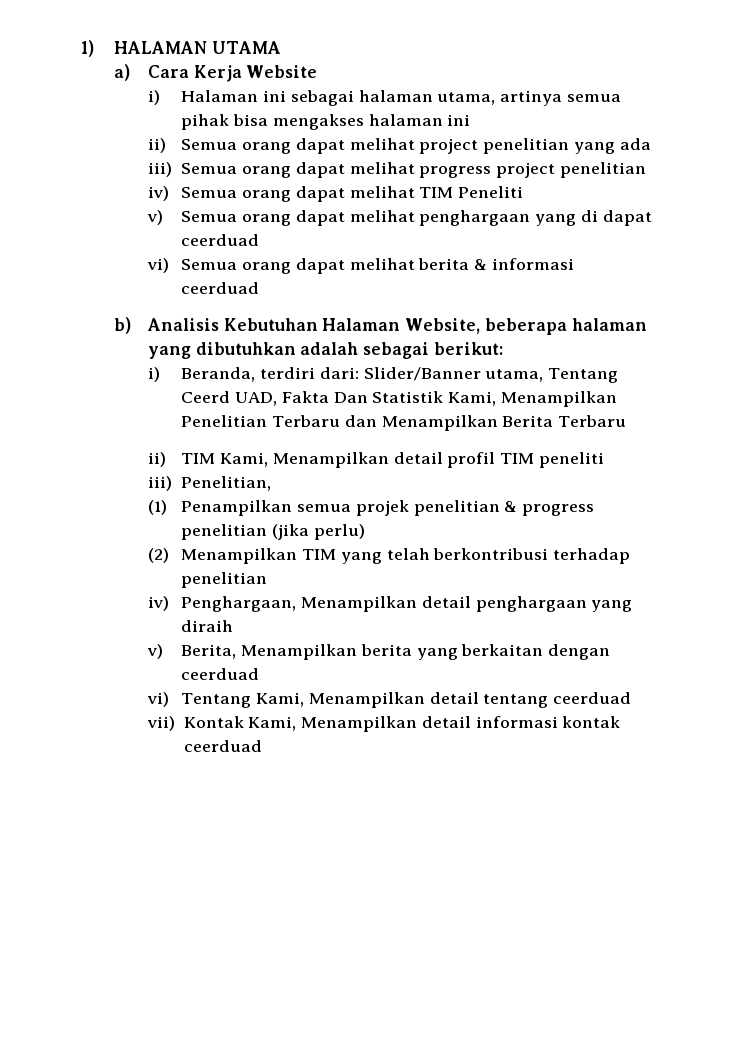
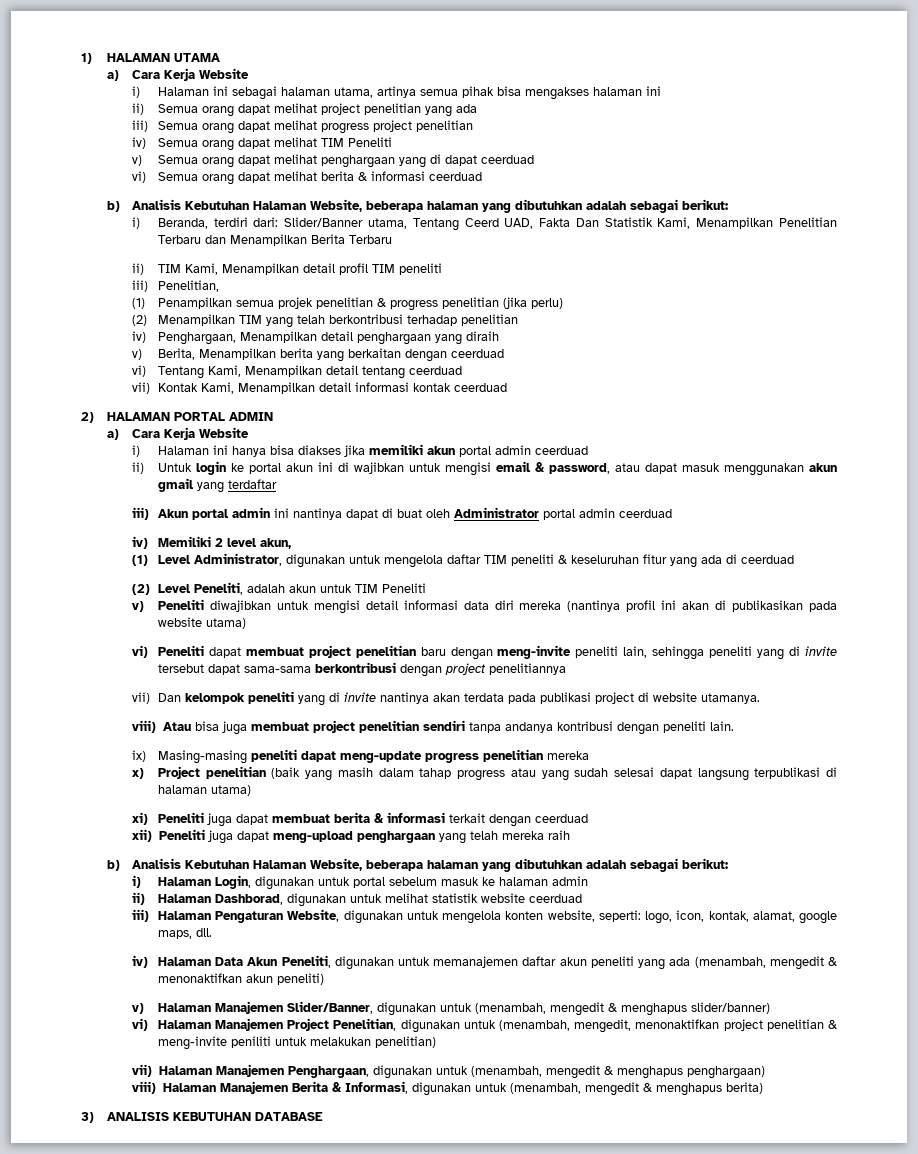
+ 2) HALAMAN PORTAL ADMIN
+ a) Cara Kerja Website
+ i) Halaman ini hanya bisa diakses jika memiliki akun portal admin ceerduad
+ ii) Untuk login ke portal akun ini di wajibkan untuk mengisi email & password, atau dapat masuk menggunakan akun gmail yang terdaftar
+ iii) Akun portal admin ini nantinya dapat di buat oleh Administrator portal admin ceerduad
+ iv) Memiliki 2 level akun,
+ (1) Level Administrator, digunakan untuk mengelola daftar TIM peneliti & keseluruhan fitur yang ada di ceerduad
+ (2) Level Peneliti, adalah akun untuk TIM Peneliti
+ v) Peneliti diwajibkan untuk mengisi detail informasi data diri mereka (nantinya profil ini akan di publikasikan pada website utama)
+ vi) Peneliti dapat membuat project penelitian baru dengan meng-invite peneliti lain, sehingga peneliti yang di invite tersebut dapat sama-sama berkontribusi dengan project penelitiannya
+ vii) Dan kelompok peneliti yang di invite nantinya akan terdata pada publikasi project di website utamanya.
+ viii) Atau bisa juga membuat project penelitian sendiri tanpa andanya kontribusi dengan peneliti lain.
+ ix) Masing-masing peneliti dapat meng-update progress penelitian mereka
+ x) Project penelitian (baik yang masih dalam tahap progress atau yang sudah selesai dapat langsung terpublikasi di halaman utama)
+ xi) Peneliti juga dapat membuat berita & informasi terkait dengan ceerduad
+ xii) Peneliti juga dapat meng-upload penghargaan yang telah mereka raih
+ b) Analisis Kebutuhan Halaman Website, beberapa halaman yang dibutuhkan adalah sebagai berikut:
+ i) Halaman Login, digunakan untuk portal sebelum masuk ke halaman admin
+ ii) Halaman Dashborad, digunakan untuk melihat statistik website ceerduad
+ iii) Halaman Pengaturan Website, digunakan untuk mengelola konten website, seperti: logo, icon, kontak, alamat, google maps, dll.
+ iv) Halaman Data Akun Peneliti, digunakan untuk memanajemen daftar akun peneliti yang ada (menambah, mengedit & menonaktifkan akun peneliti)
+ v) Halaman Manajemen Slider/Banner, digunakan untuk (menambah, mengedit & menghapus slider/banner)
+ vi) Halaman Manajemen Project Penelitian, digunakan untuk (menambah, mengedit, menonaktifkan project penelitian & meng-invite peniliti untuk melakukan penelitian)
+ vii) Halaman Manajemen Penghargaan, digunakan untuk (menambah, mengedit & menghapus penghargaan)
+ viii) Halaman Manajemen Berita & Informasi, digunakan untuk (menambah, mengedit & menghapus berita)
+ 3) ANALISIS KEBUTUHAN DATABASE

